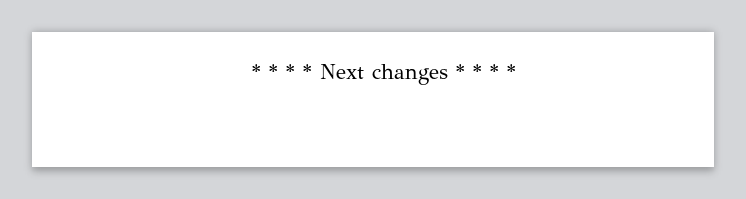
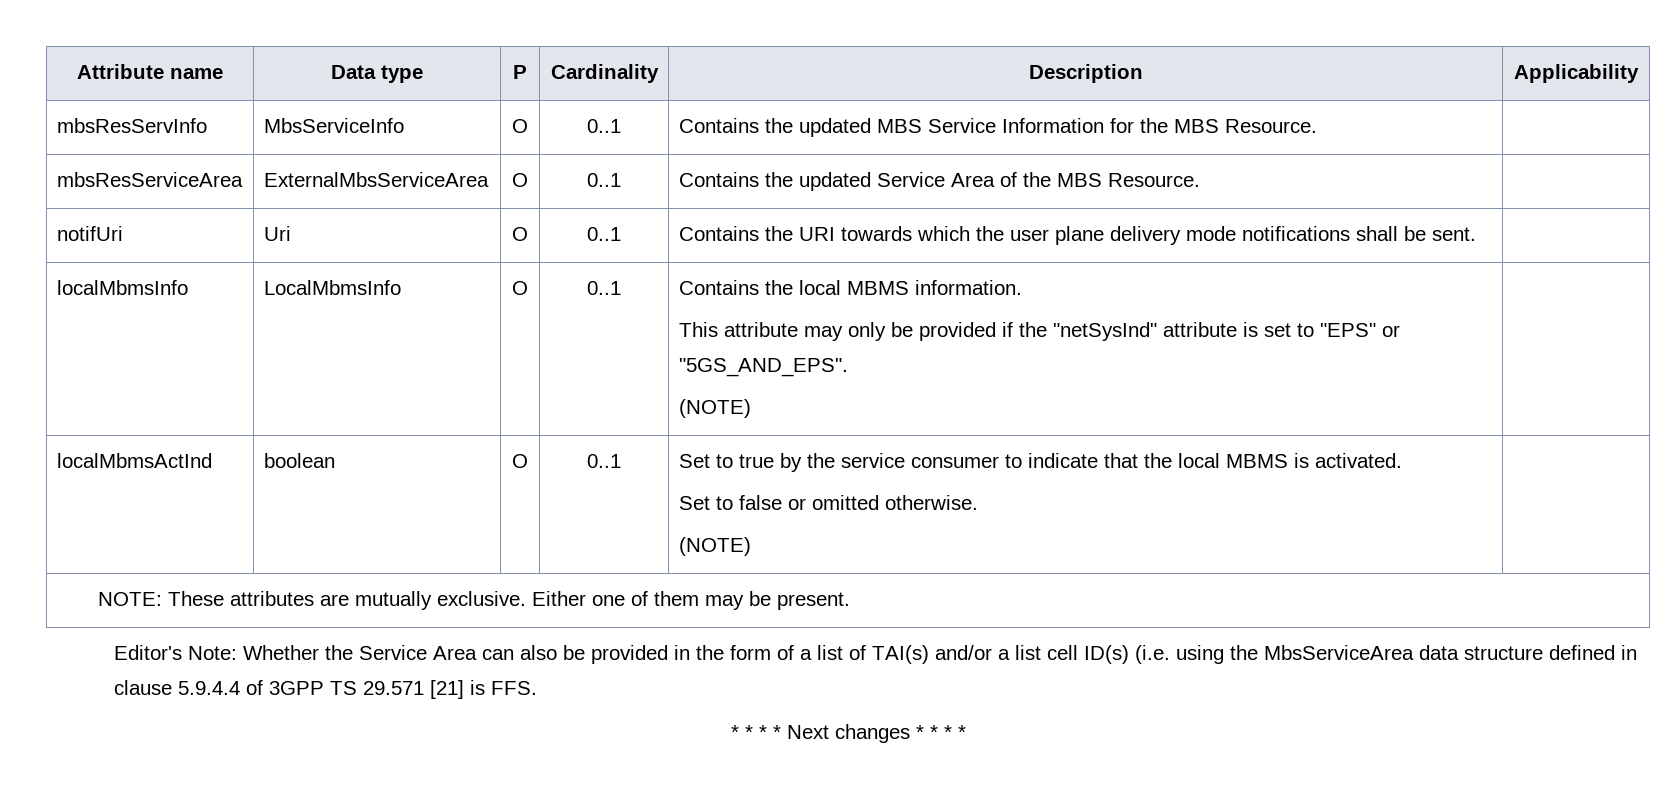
+ Attribute name | Data type | P | Cardinality | Description | Applicability
+ mbsResServInfo | MbsServiceInfo | O | 0..1 | Contains the updated MBS Service Information for the MBS Resource. |
+ mbsResServiceArea | ExternalMbsServiceArea | O | 0..1 | Contains the updated Service Area of the MBS Resource. |
+ notifUri | Uri | O | 0..1 | Contains the URI towards which the user plane delivery mode notifications shall be sent. |
+ localMbmsInfo | LocalMbmsInfo | O | 0..1 | Contains the local MBMS information.
+ This attribute may only be provided if the "netSysInd" attribute is set to "EPS" or "5GS_AND_EPS".
+ (NOTE) |
+ localMbmsActInd | boolean | O | 0..1 | Set to true by the service consumer to indicate that the local MBMS is activated.
+ Set to false or omitted otherwise.
+ (NOTE) |
+ NOTE: These attributes are mutually exclusive. Either one of them may be present.
+ Editor's Note: Whether the Service Area can also be provided in the form of a list of TAI(s) and/or a list cell ID(s) (i.e. using the MbsServiceArea data structure defined in clause 5.9.4.4 of 3GPP TS 29.571 [21] is FFS.

